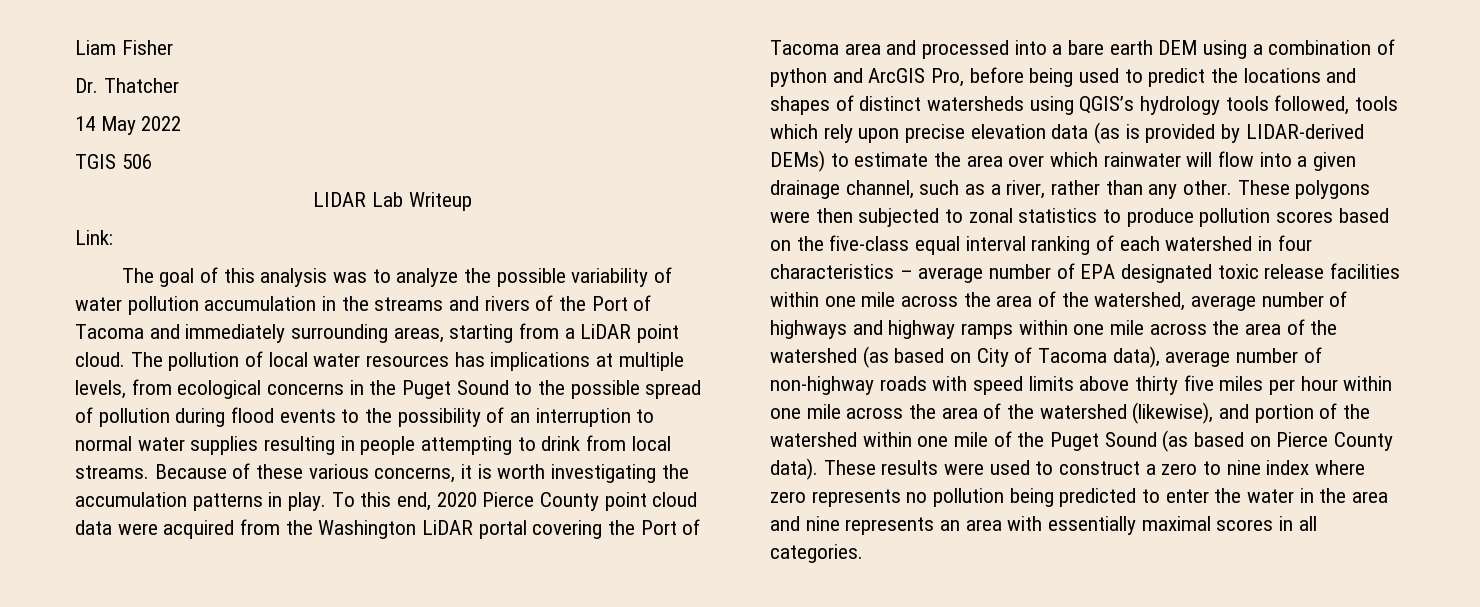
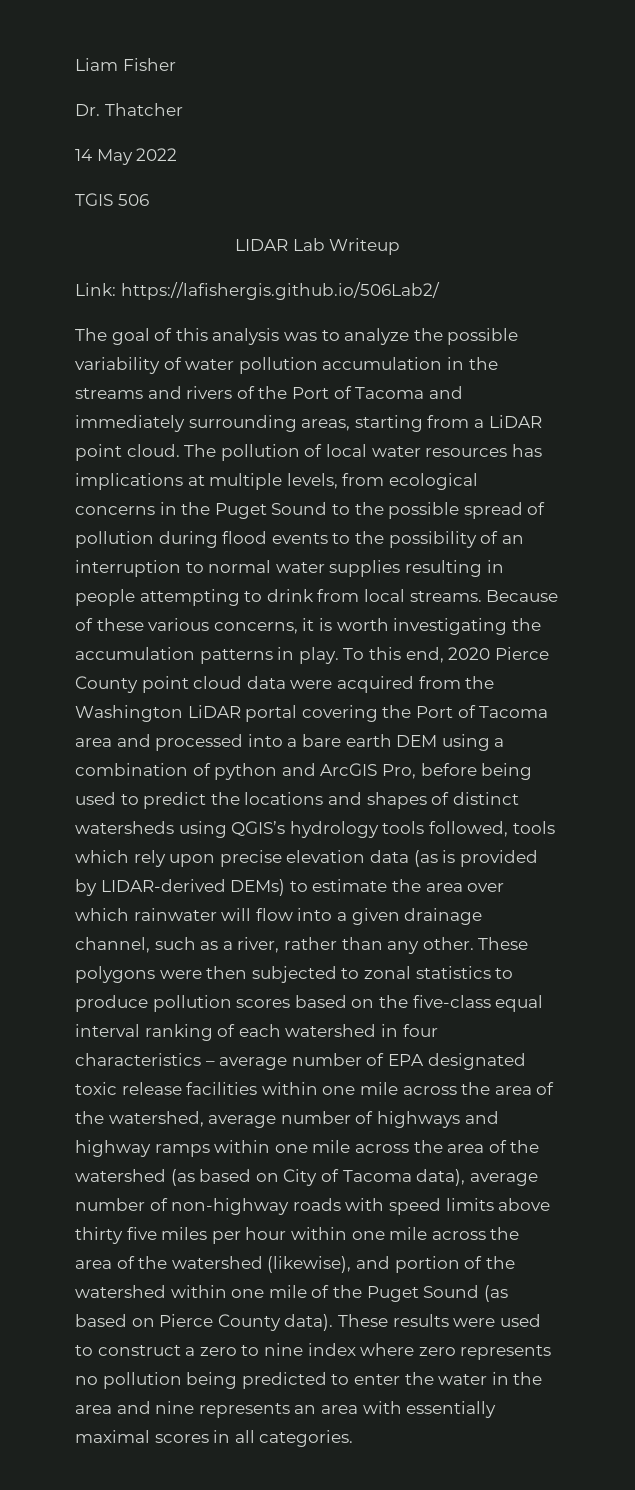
- Link:
+ Link: https://lafishergis.github.io/506Lab2/

